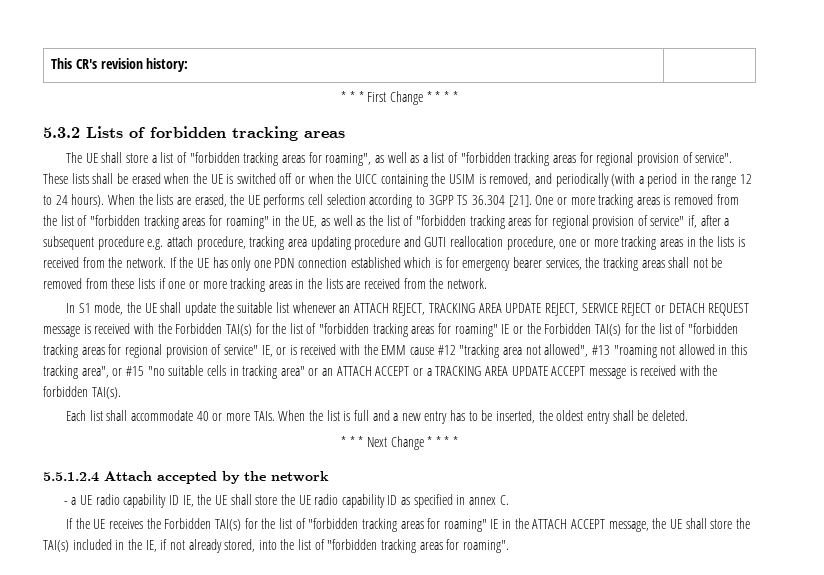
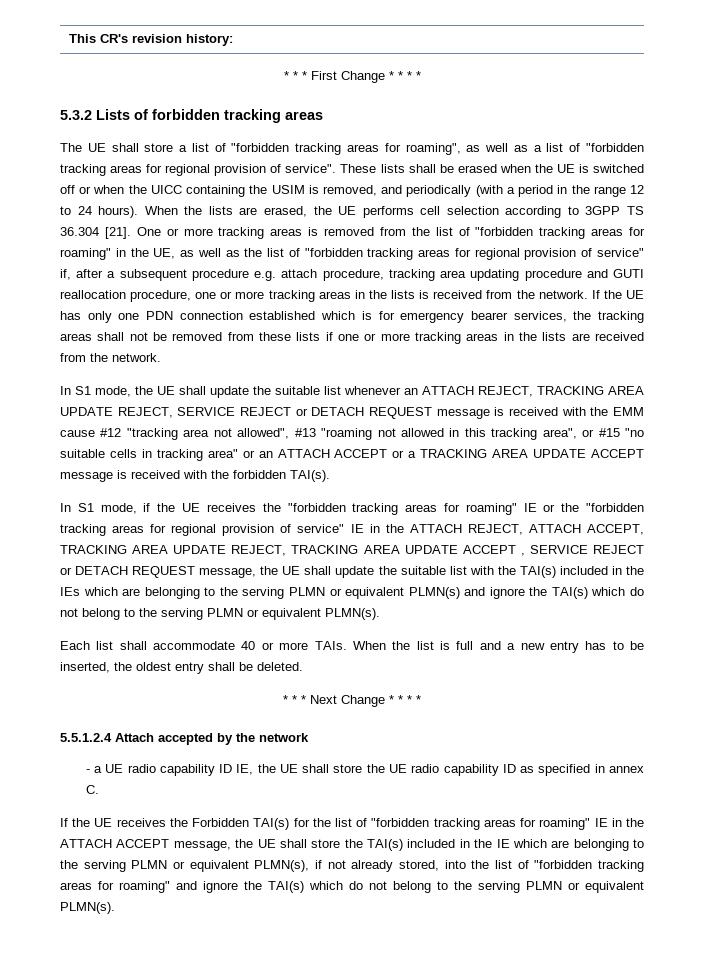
- In S1 mode, the UE shall update the suitable list whenever an ATTACH REJECT, TRACKING AREA UPDATE REJECT, SERVICE REJECT or DETACH REQUEST message is received with the Forbidden TAI(s) for the list of "forbidden tracking areas for roaming" IE or the Forbidden TAI(s) for the list of "forbidden tracking areas for regional provision of service" IE, or is received with the EMM cause #12 "tracking area not allowed", #13 "roaming not allowed in this tracking area", or #15 "no suitable cells in tracking area" or an ATTACH ACCEPT or a TRACKING AREA UPDATE ACCEPT message is received with the forbidden TAI(s).
+ In S1 mode, the UE shall update the suitable list whenever an ATTACH REJECT, TRACKING AREA UPDATE REJECT, SERVICE REJECT or DETACH REQUEST message is received with the EMM cause #12 "tracking area not allowed", #13 "roaming not allowed in this tracking area", or #15 "no suitable cells in tracking area" or an ATTACH ACCEPT or a TRACKING AREA UPDATE ACCEPT message is received with the forbidden TAI(s).
+ In S1 mode, if the UE receives the "forbidden tracking areas for roaming" IE or the "forbidden tracking areas for regional provision of service" IE in the ATTACH REJECT, ATTACH ACCEPT, TRACKING AREA UPDATE REJECT, TRACKING AREA UPDATE ACCEPT , SERVICE REJECT or DETACH REQUEST message, the UE shall update the suitable list with the TAI(s) included in the IEs which are belonging to the serving PLMN or equivalent PLMN(s) and ignore the TAI(s) which do not belong to the serving PLMN or equivalent PLMN(s).
- If the UE receives the Forbidden TAI(s) for the list of "forbidden tracking areas for roaming" IE in the ATTACH ACCEPT message, the UE shall store the TAI(s) included in the IE, if not already stored, into the list of "forbidden tracking areas for roaming".
+ If the UE receives the Forbidden TAI(s) for the list of "forbidden tracking areas for roaming" IE in the ATTACH ACCEPT message, the UE shall store the TAI(s) included in the IE which are belonging to the serving PLMN or equivalent PLMN(s), if not already stored, into the list of "forbidden tracking areas for roaming" and ignore the TAI(s) which do not belong to the serving PLMN or equivalent PLMN(s).

